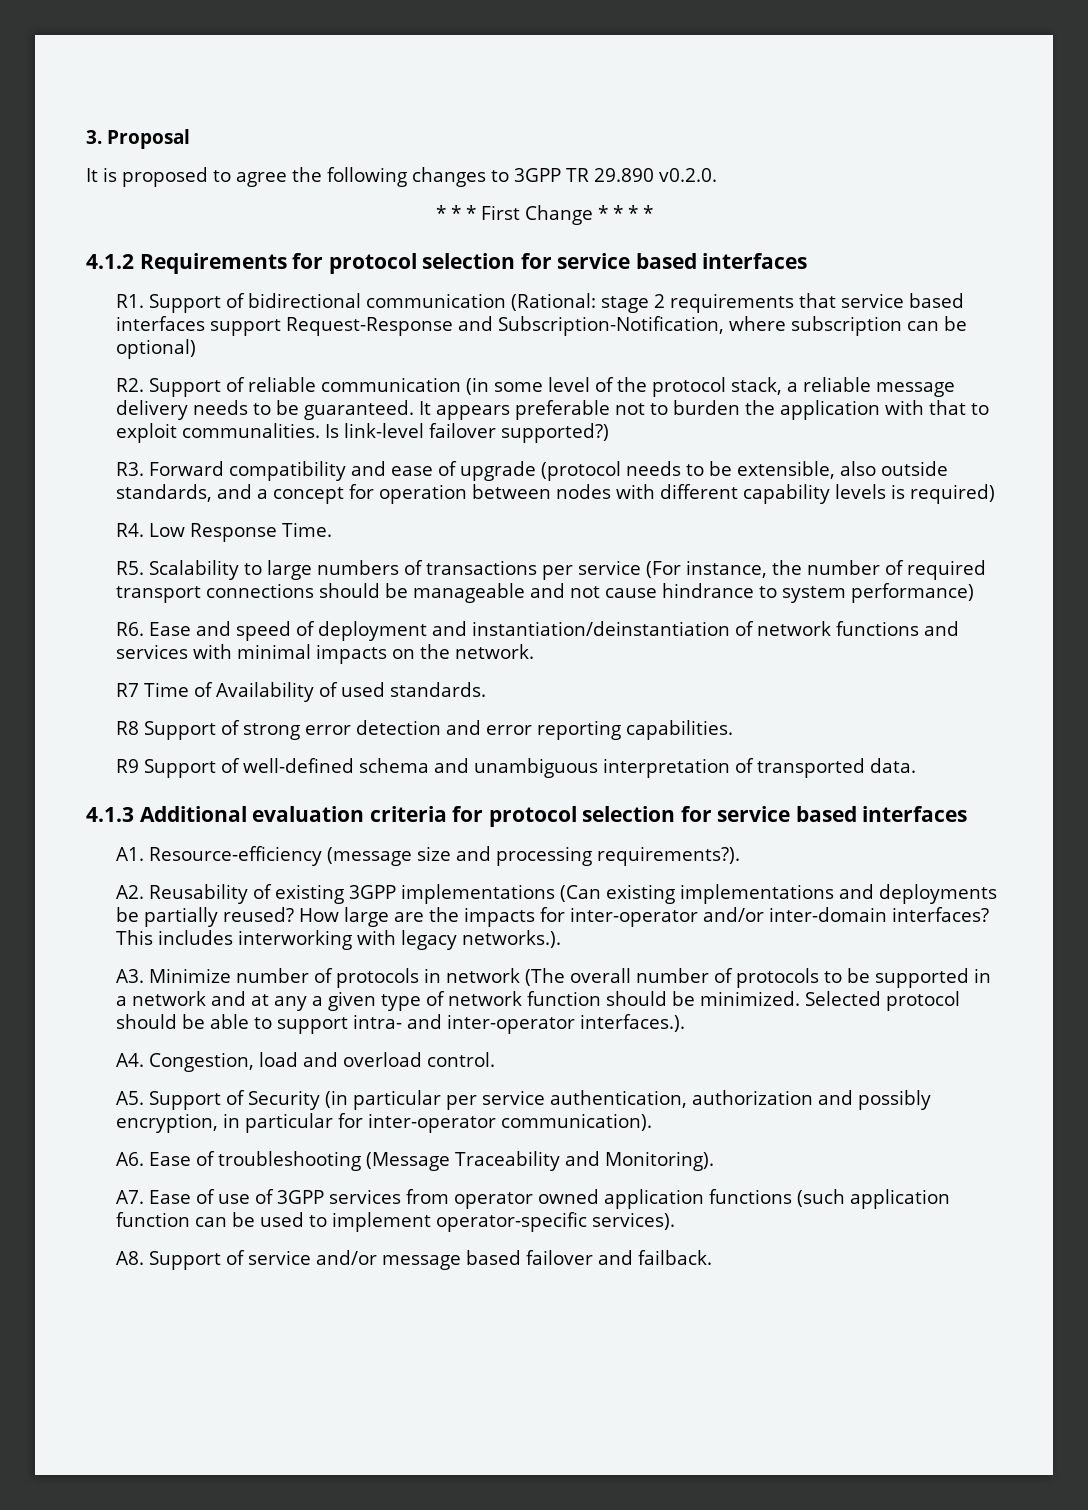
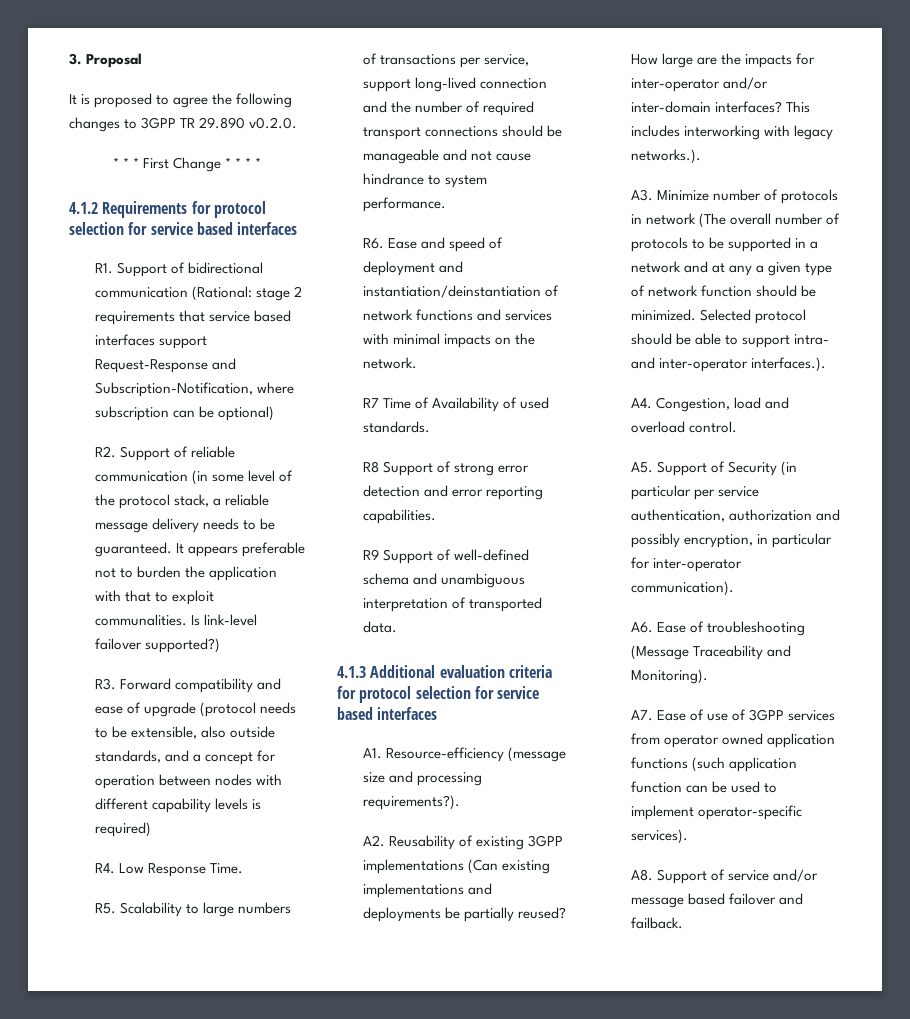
- R5. Scalability to large numbers of transactions per service (For instance, the number of required transport connections should be manageable and not cause hindrance to system performance)
+ R5. Scalability to large numbers of transactions per service, support long-lived connection and the number of required transport connections should be manageable and not cause hindrance to system performance.

